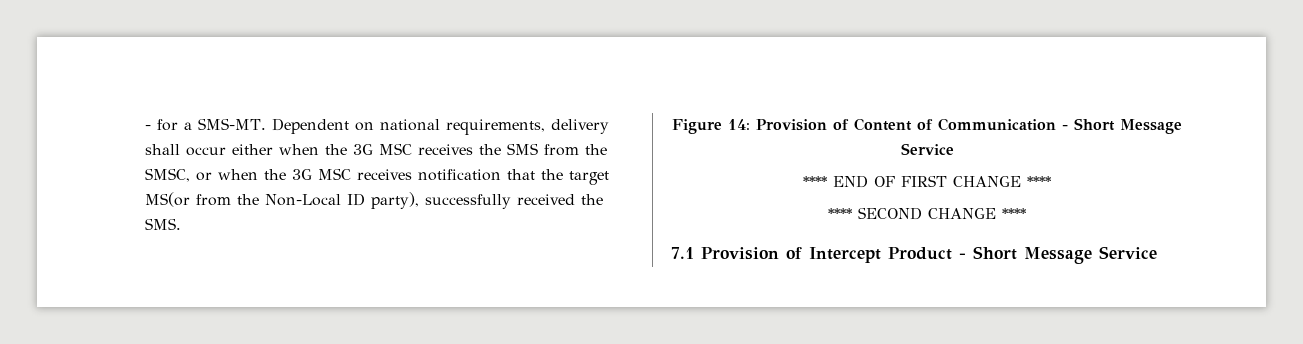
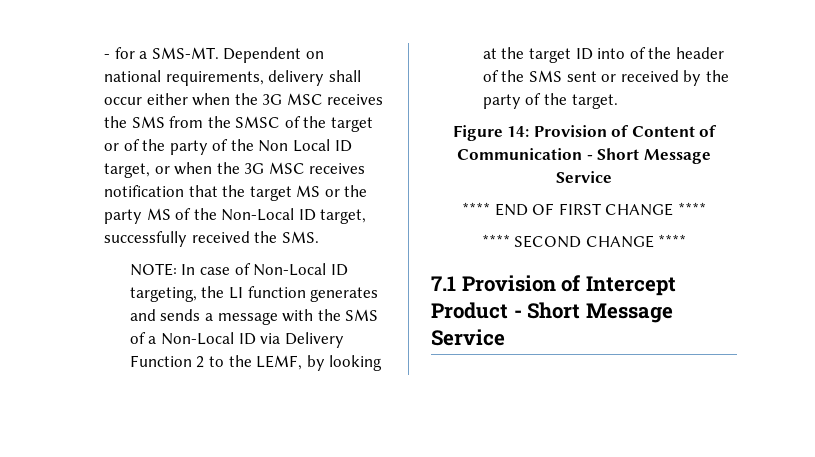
- Dependent on national requirements, delivery shall occur either when the 3G MSC receives the SMS from the SMSC, or when the 3G MSC receives notification that the target MS(or from the Non-Local ID party), successfully received the SMS.
+ Dependent on national requirements, delivery shall occur either when the 3G MSC receives the SMS from the SMSC of the target or of the party of the Non Local ID target, or when the 3G MSC receives notification that the target MS or the party MS of the Non-Local ID target, successfully received the SMS.
+ NOTE: In case of Non-Local ID targeting, the LI function generates and sends a message with the SMS of a Non-Local ID via Delivery Function 2 to the LEMF, by looking at the target ID into of the header of the SMS sent or received by the party of the target.

